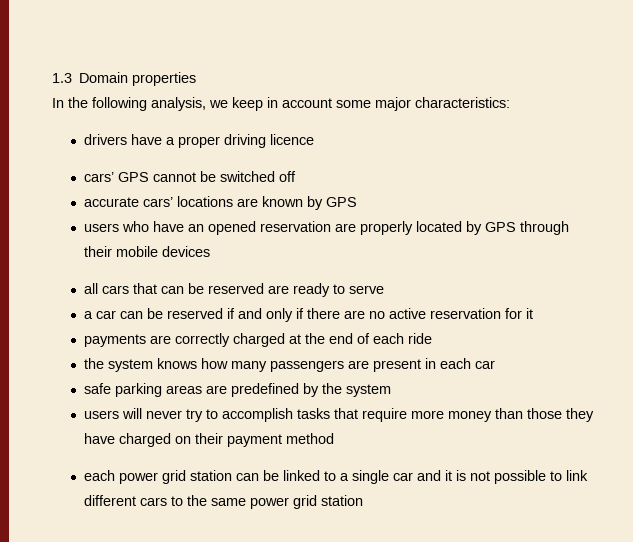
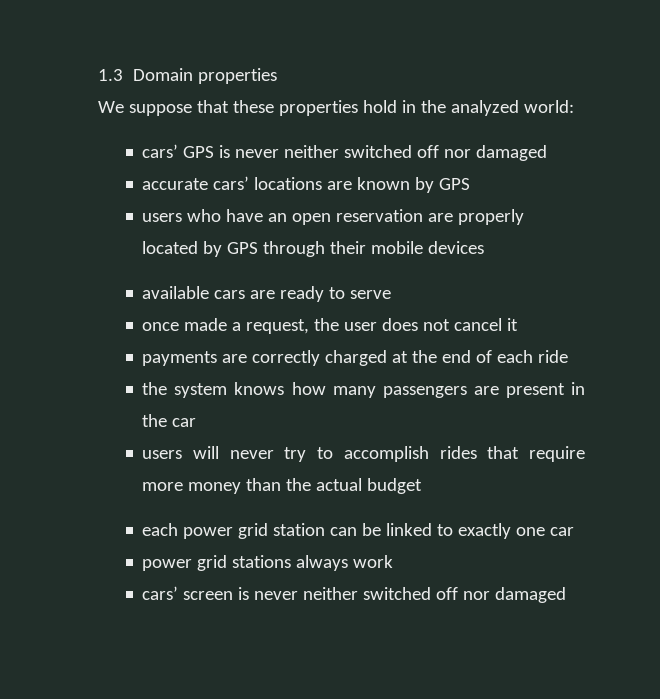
- In the following analysis, we keep in account some major characteristics:
- drivers have a proper driving licence
+ We suppose that these properties hold in the analyzed world:
- cars’ GPS cannot be switched off
+ cars’ GPS is never neither switched off nor damaged
- users who have an opened reservation are properly located by GPS through their mobile devices
+ users who have an open reservation are properly located by GPS through their mobile devices
- all cars that can be reserved are ready to serve
- a car can be reserved if and only if there are no active reservation for it
+ available cars are ready to serve
+ once made a request, the user does not cancel it
- the system knows how many passengers are present in each car
- safe parking areas are predefined by the system
+ the system knows how many passengers are present in the car
- users will never try to accomplish tasks that require more money than those they have charged on their payment method
+ users will never try to accomplish rides that require more money than the actual budget
- each power grid station can be linked to a single car and it is not possible to link different cars to the same power grid station
+ each power grid station can be linked to exactly one car
+ power grid stations always work
+ cars’ screen is never neither switched off nor damaged

